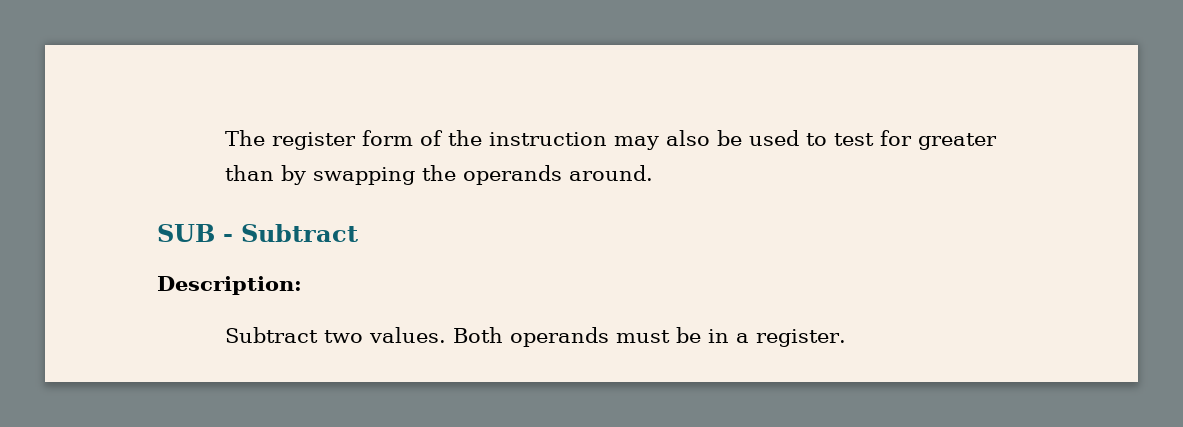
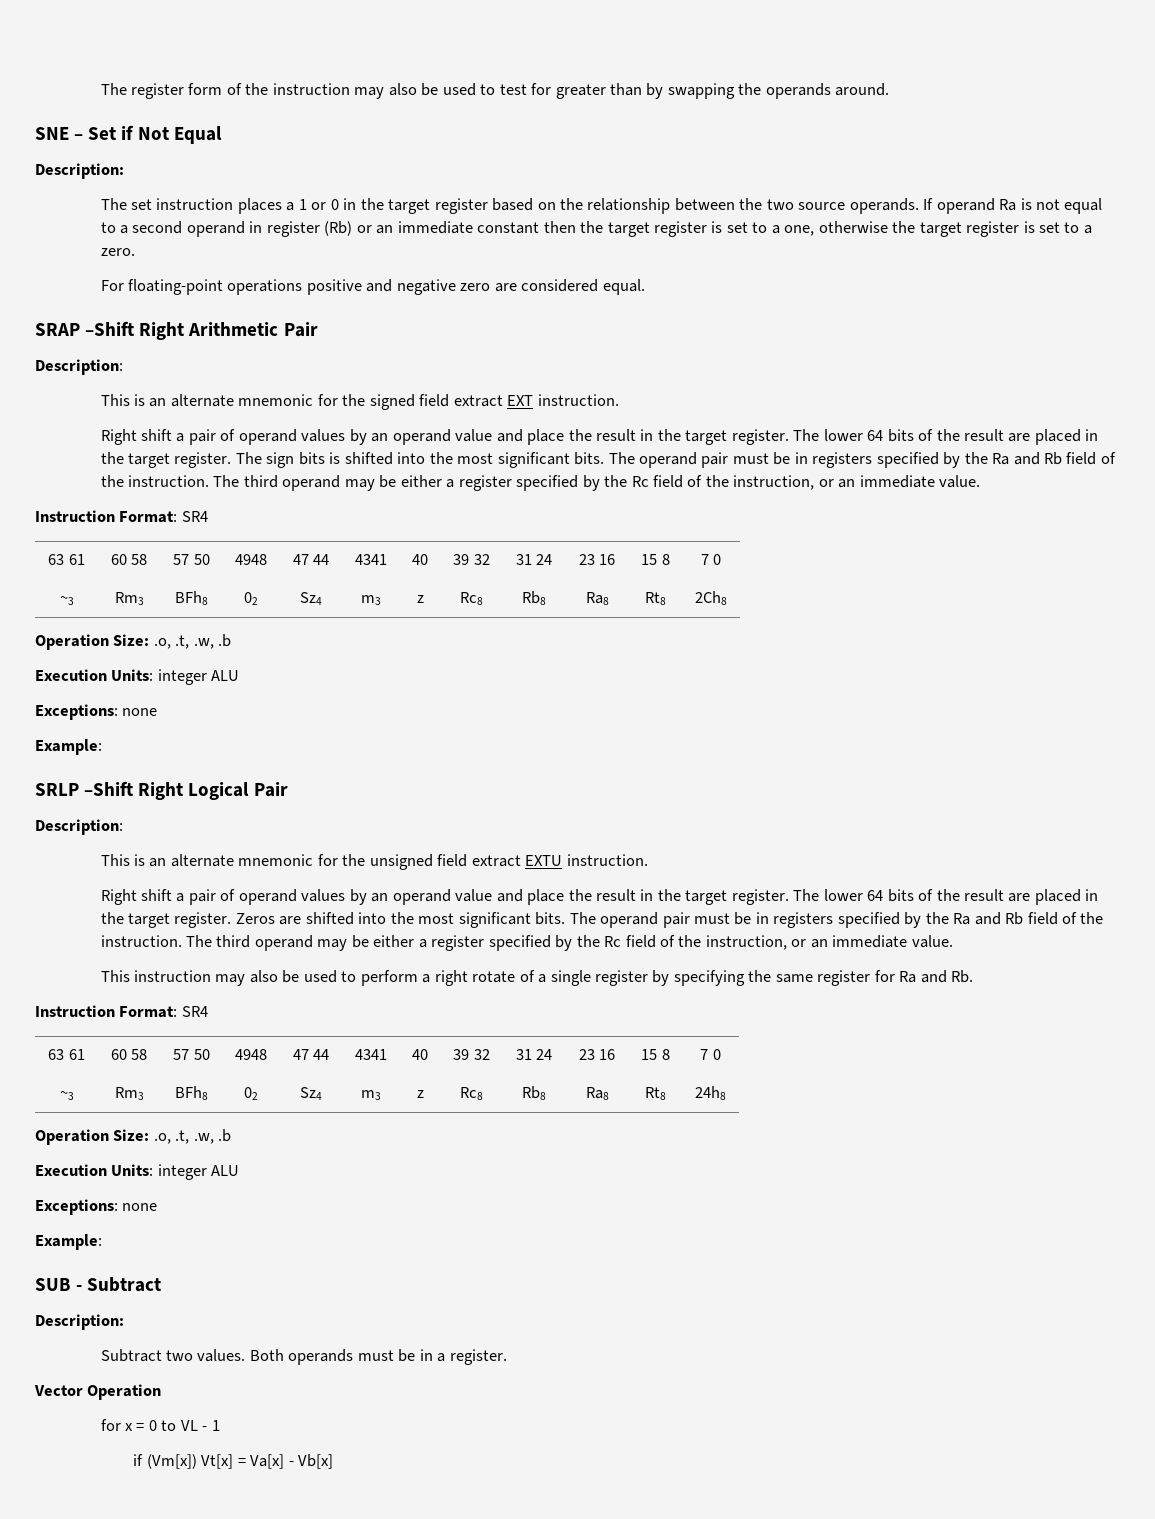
+ SNE – Set if Not Equal
+ Description:
+ The set instruction places a 1 or 0 in the target register based on the relationship between the two source operands. If operand Ra is not equal to a second operand in register (Rb) or an immediate constant then the target register is set to a one, otherwise the target register is set to a zero.
+ For floating-point operations positive and negative zero are considered equal.
+ SRAP –Shift Right Arithmetic Pair
+ Description:
+ This is an alternate mnemonic for the signed field extract EXT instruction.
+ Right shift a pair of operand values by an operand value and place the result in the target register. The lower 64 bits of the result are placed in the target register. The sign bits is shifted into the most significant bits. The operand pair must be in registers specified by the Ra and Rb field of the instruction. The third operand may be either a register specified by the Rc field of the instruction, or an immediate value.
+ Instruction Format: SR4
+ 63 61 | 60 58 | 57 50 | 4948 | 47 44 | 4341 | 40 | 39 32 | 31 24 | 23 16 | 15 8 | 7 0
+ ~3 | Rm3 | BFh8 | 02 | Sz4 | m3 | z | Rc8 | Rb8 | Ra8 | Rt8 | 2Ch8
+ Operation Size: .o, .t, .w, .b
+ Execution Units: integer ALU
+ Exceptions: none
+ Example:
+ SRLP –Shift Right Logical Pair
+ Description:
+ This is an alternate mnemonic for the unsigned field extract EXTU instruction.
+ Right shift a pair of operand values by an operand value and place the result in the target register. The lower 64 bits of the result are placed in the target register. Zeros are shifted into the most significant bits. The operand pair must be in registers specified by the Ra and Rb field of the instruction. The third operand may be either a register specified by the Rc field of the instruction, or an immediate value.
+ This instruction may also be used to perform a right rotate of a single register by specifying the same register for Ra and Rb.
+ Instruction Format: SR4
+ 63 61 | 60 58 | 57 50 | 4948 | 47 44 | 4341 | 40 | 39 32 | 31 24 | 23 16 | 15 8 | 7 0
+ ~3 | Rm3 | BFh8 | 02 | Sz4 | m3 | z | Rc8 | Rb8 | Ra8 | Rt8 | 24h8
+ Operation Size: .o, .t, .w, .b
+ Execution Units: integer ALU
+ Exceptions: none
+ Example:
+ Vector Operation
+ for x = 0 to VL - 1
+ if (Vm[x]) Vt[x] = Va[x] - Vb[x]

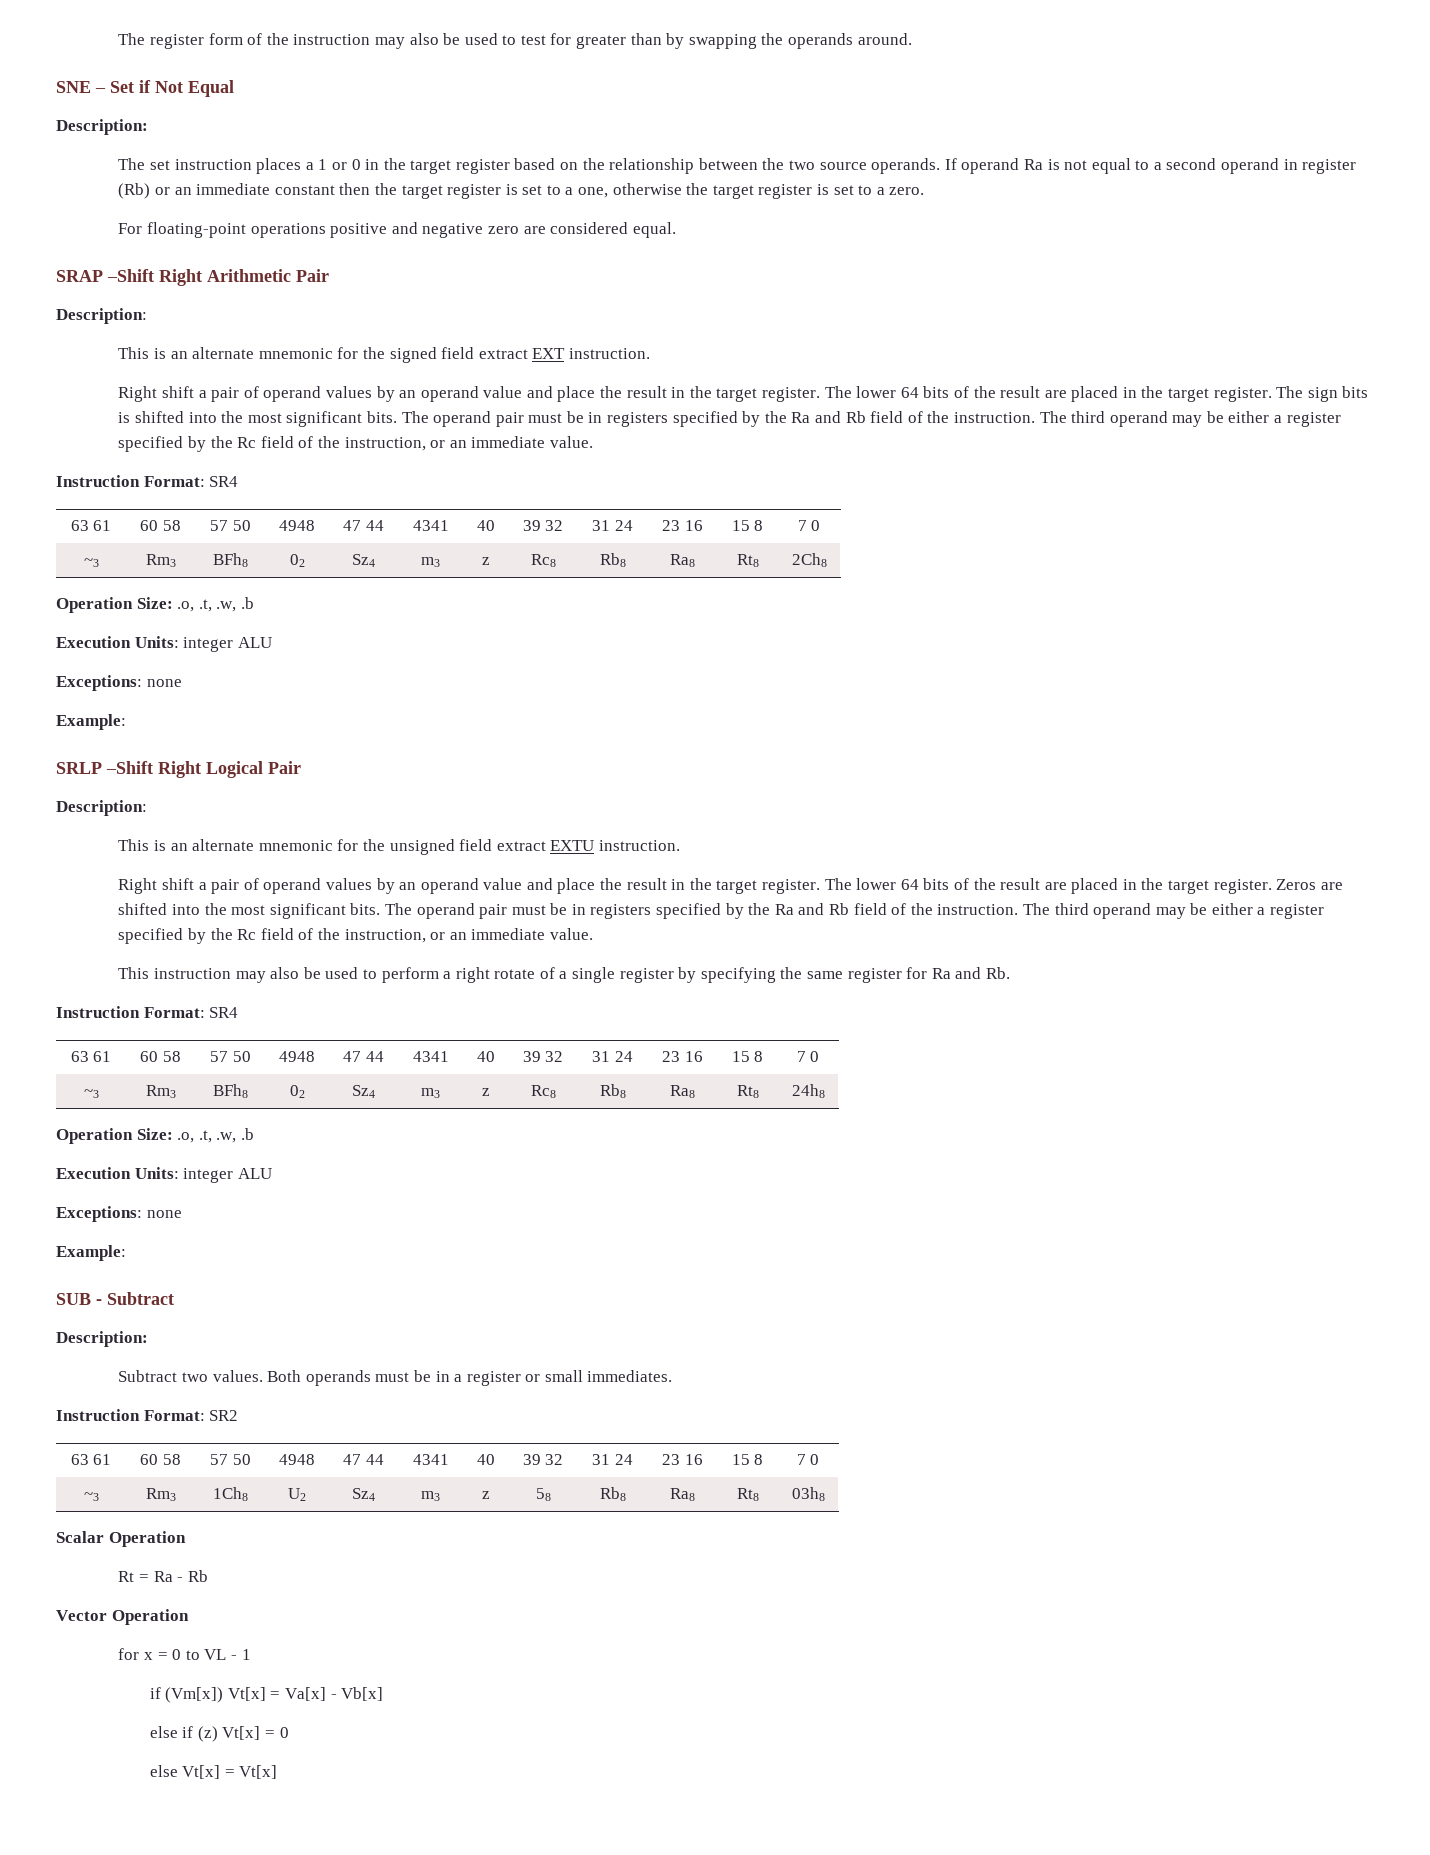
- Both operands must be in a register.
+ Both operands must be in a register or small immediates.
+ Instruction Format: SR2
+ 63 61 | 60 58 | 57 50 | 4948 | 47 44 | 4341 | 40 | 39 32 | 31 24 | 23 16 | 15 8 | 7 0
+ ~3 | Rm3 | 1Ch8 | U2 | Sz4 | m3 | z | 58 | Rb8 | Ra8 | Rt8 | 03h8
+ Scalar Operation
+ Rt = Ra - Rb
+ else if (z) Vt[x] = 0
+ else Vt[x] = Vt[x]

